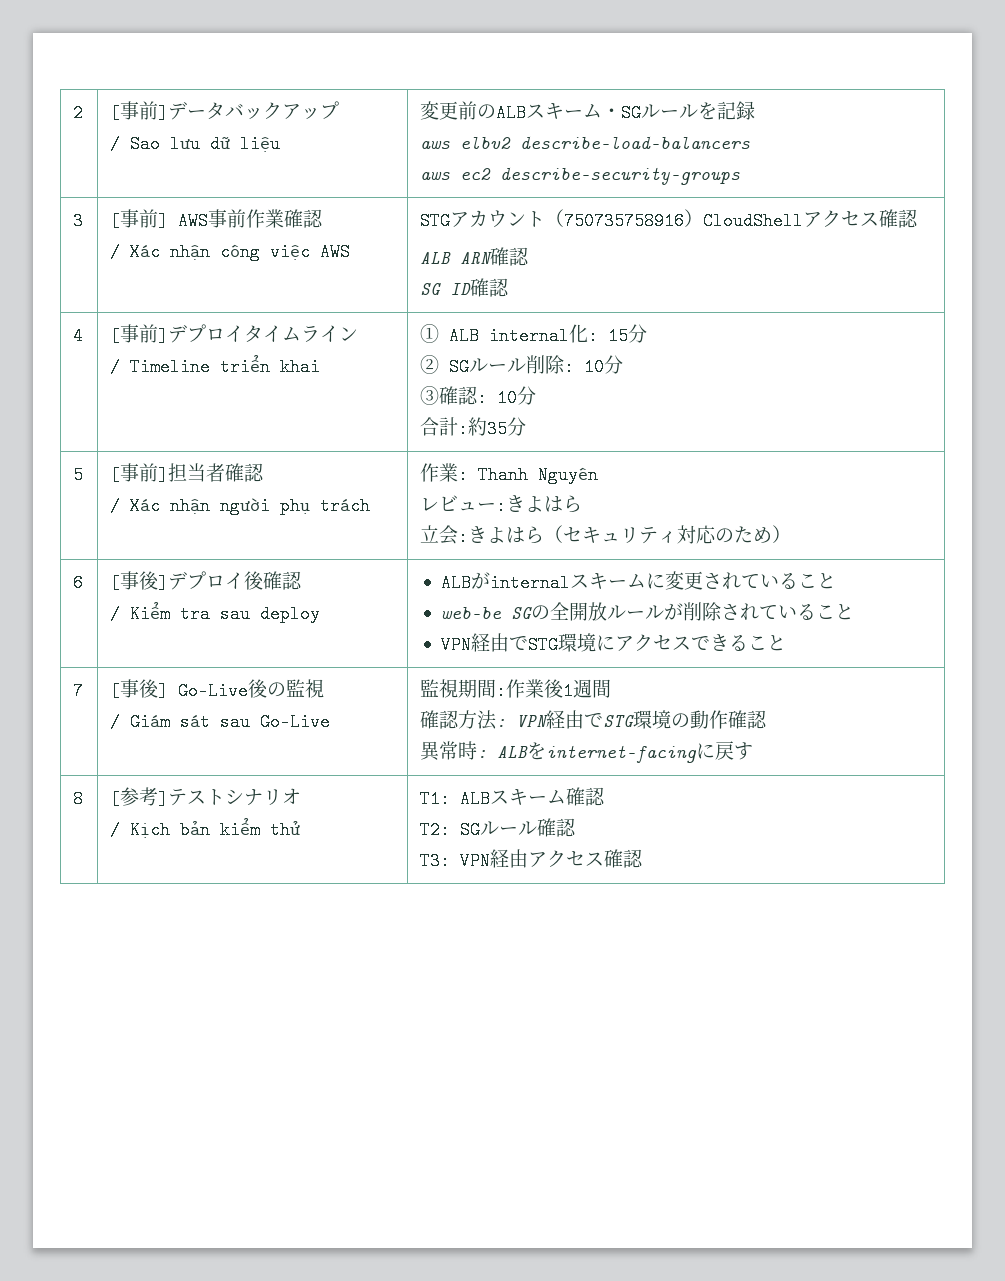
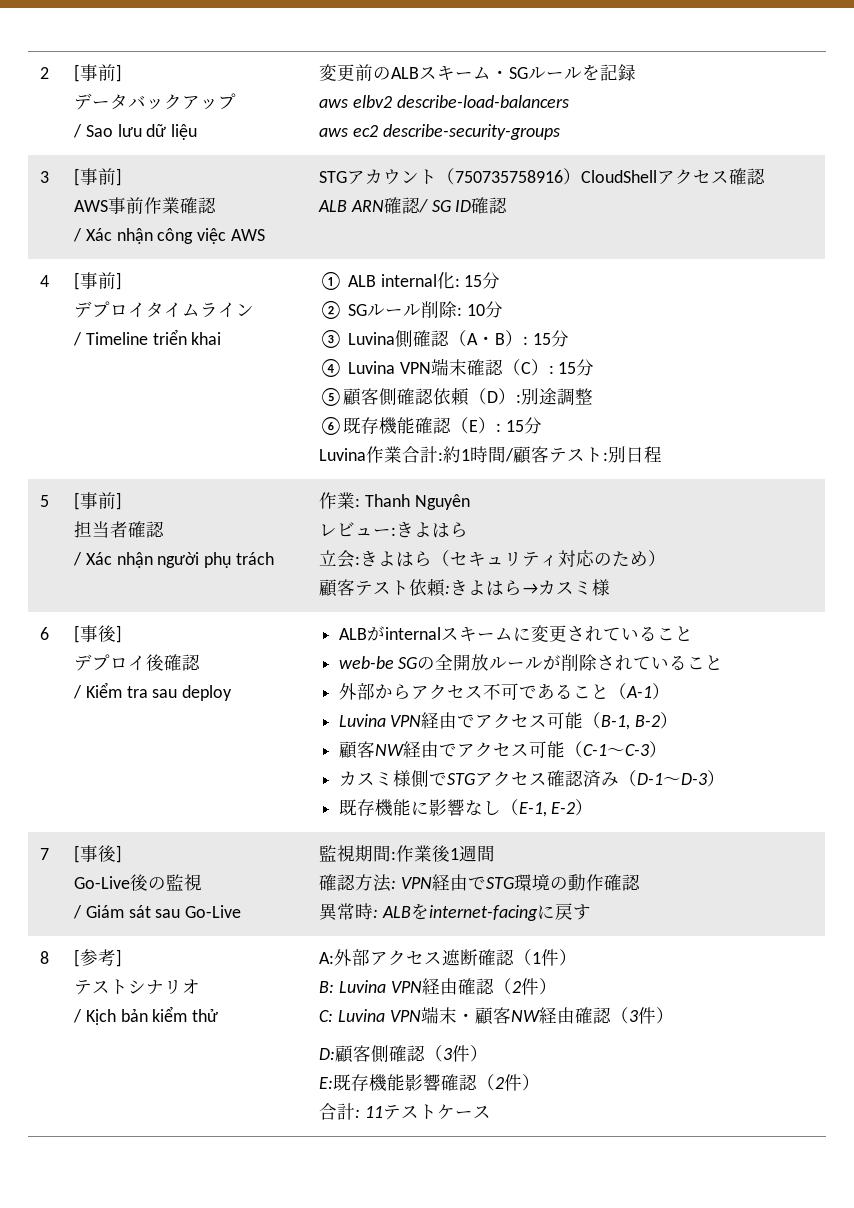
- 2 | [事前]データバックアップ
+ 2 | [事前]
+ データバックアップ
- 3 | [事前] AWS事前作業確認
+ 3 | [事前]
+ AWS事前作業確認
  / Xác nhận công việc AWS | STGアカウント（750735758916）CloudShellアクセス確認
- ALB ARN確認
- SG ID確認
+ ALB ARN確認/ SG ID確認
- 4 | [事前]デプロイタイムライン
+ 4 | [事前]
+ デプロイタイムライン
- ③確認: 10分
- 合計:約35分
+ ③ Luvina側確認（A・B）: 15分
+ ④ Luvina VPN端末確認（C）: 15分
+ ⑤顧客側確認依頼（D）:別途調整
+ ⑥既存機能確認（E）: 15分
+ Luvina作業合計:約1時間/顧客テスト:別日程
- 5 | [事前]担当者確認
+ 5 | [事前]
+ 担当者確認
+ 顧客テスト依頼:きよはら→カスミ様
- 6 | [事後]デプロイ後確認
+ 6 | [事後]
+ デプロイ後確認
- VPN経由でSTG環境にアクセスできること
+ 外部からアクセス不可であること（A-1）
+ Luvina VPN経由でアクセス可能（B-1, B-2）
+ 顧客NW経由でアクセス可能（C-1〜C-3）
+ カスミ様側でSTGアクセス確認済み（D-1〜D-3）
+ 既存機能に影響なし（E-1, E-2）
- 7 | [事後] Go-Live後の監視
+ 7 | [事後]
+ Go-Live後の監視
- [参考]テストシナリオ
+ [参考]
+ テストシナリオ
- T1: ALBスキーム確認
- T2: SGルール確認
- T3: VPN経由アクセス確認
+ A:外部アクセス遮断確認（1件）
+ B: Luvina VPN経由確認（2件）
+ C: Luvina VPN端末・顧客NW経由確認（3件）
+ D:顧客側確認（3件）
+ E:既存機能影響確認（2件）
+ 合計: 11テストケース

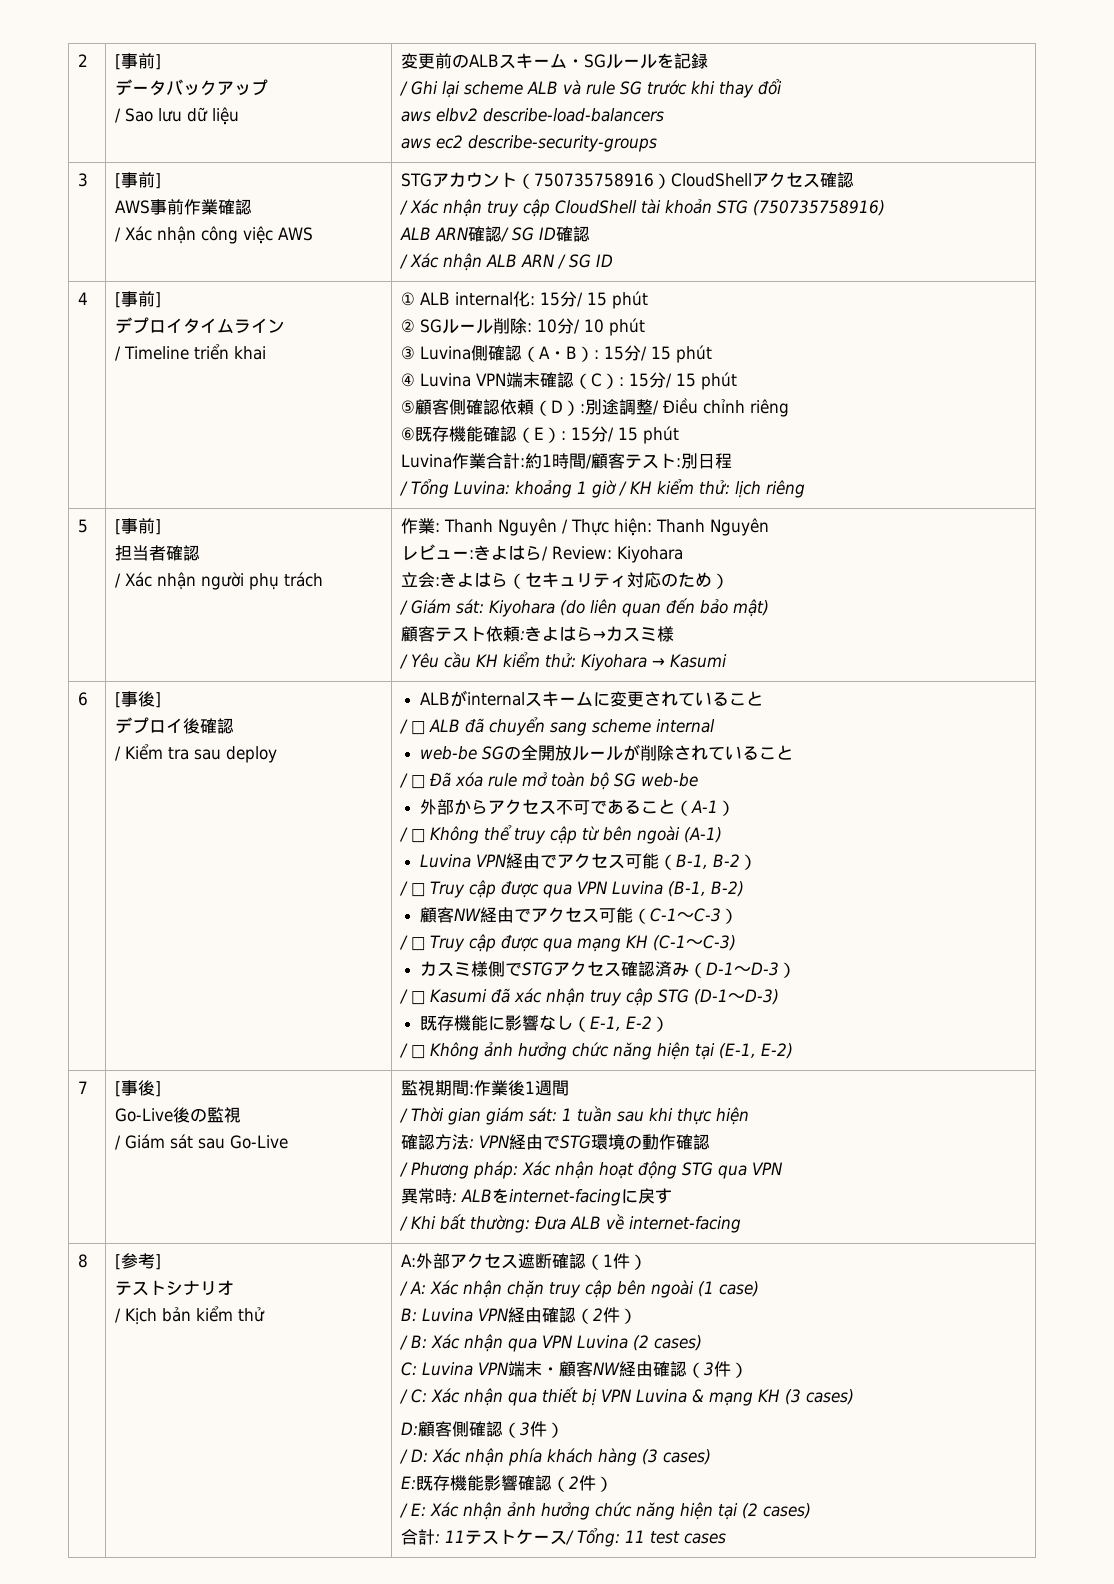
+ / Ghi lại scheme ALB và rule SG trước khi thay đổi
+ / Xác nhận truy cập CloudShell tài khoản STG (750735758916)
+ / Xác nhận ALB ARN / SG ID
- ① ALB internal化: 15分
+ ① ALB internal化: 15分/ 15 phút
- ② SGルール削除: 10分
+ ② SGルール削除: 10分/ 10 phút
- ③ Luvina側確認（A・B）: 15分
+ ③ Luvina側確認（A・B）: 15分/ 15 phút
- ④ Luvina VPN端末確認（C）: 15分
+ ④ Luvina VPN端末確認（C）: 15分/ 15 phút
- ⑤顧客側確認依頼（D）:別途調整
+ ⑤顧客側確認依頼（D）:別途調整/ Điều chỉnh riêng
- ⑥既存機能確認（E）: 15分
+ ⑥既存機能確認（E）: 15分/ 15 phút
+ / Tổng Luvina: khoảng 1 giờ / KH kiểm thử: lịch riêng
- 作業: Thanh Nguyên
+ 作業: Thanh Nguyên / Thực hiện: Thanh Nguyên
- レビュー:きよはら
+ レビュー:きよはら/ Review: Kiyohara
+ / Giám sát: Kiyohara (do liên quan đến bảo mật)
+ / Yêu cầu KH kiểm thử: Kiyohara → Kasumi
+ / □ ALB đã chuyển sang scheme internal
+ / □ Đã xóa rule mở toàn bộ SG web-be
+ / □ Không thể truy cập từ bên ngoài (A-1)
+ / □ Truy cập được qua VPN Luvina (B-1, B-2)
+ / □ Truy cập được qua mạng KH (C-1〜C-3)
+ / □ Kasumi đã xác nhận truy cập STG (D-1〜D-3)
+ / □ Không ảnh hưởng chức năng hiện tại (E-1, E-2)
+ / Thời gian giám sát: 1 tuần sau khi thực hiện
+ / Phương pháp: Xác nhận hoạt động STG qua VPN
+ / Khi bất thường: Đưa ALB về internet-facing
+ / A: Xác nhận chặn truy cập bên ngoài (1 case)
+ / B: Xác nhận qua VPN Luvina (2 cases)
+ / C: Xác nhận qua thiết bị VPN Luvina & mạng KH (3 cases)
+ / D: Xác nhận phía khách hàng (3 cases)
+ / E: Xác nhận ảnh hưởng chức năng hiện tại (2 cases)
- 合計: 11テストケース
+ 合計: 11テストケース/ Tổng: 11 test cases

